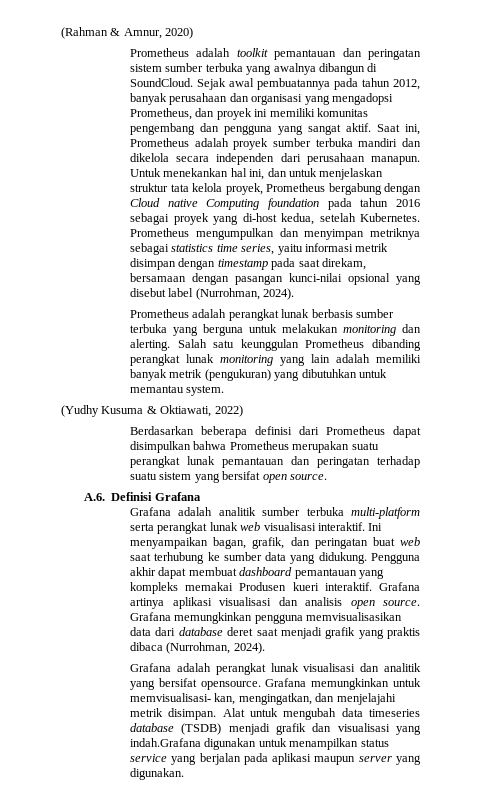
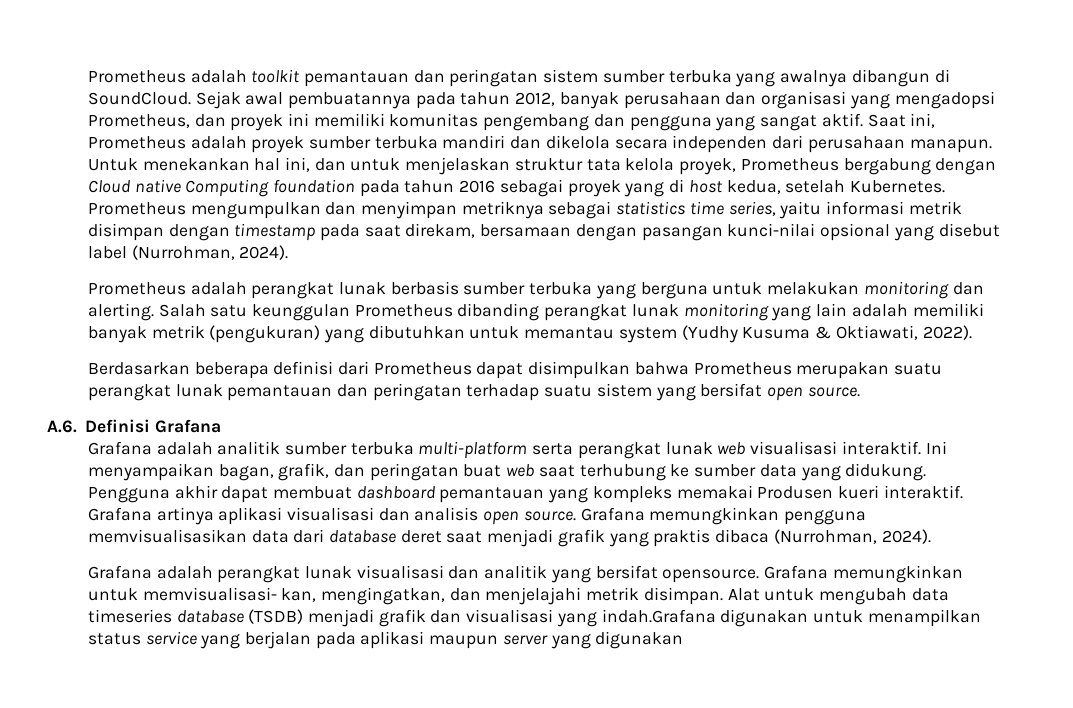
- (Rahman & Amnur, 2020)
- Untuk menekankan hal ini, dan untuk menjelaskan struktur tata kelola proyek, Prometheus bergabung dengan Cloud native Computing foundation pada tahun 2016 sebagai proyek yang di-host kedua, setelah Kubernetes.
+ Untuk menekankan hal ini, dan untuk menjelaskan struktur tata kelola proyek, Prometheus bergabung dengan Cloud native Computing foundation pada tahun 2016 sebagai proyek yang di host kedua, setelah Kubernetes.
- Salah satu keunggulan Prometheus dibanding perangkat lunak monitoring yang lain adalah memiliki banyak metrik (pengukuran) yang dibutuhkan untuk memantau system.
- (Yudhy Kusuma & Oktiawati, 2022)
+ Salah satu keunggulan Prometheus dibanding perangkat lunak monitoring yang lain adalah memiliki banyak metrik (pengukuran) yang dibutuhkan untuk memantau system (Yudhy Kusuma & Oktiawati, 2022).
- Alat untuk mengubah data timeseries database (TSDB) menjadi grafik dan visualisasi yang indah.Grafana digunakan untuk menampilkan status service yang berjalan pada aplikasi maupun server yang digunakan.
+ Alat untuk mengubah data timeseries database (TSDB) menjadi grafik dan visualisasi yang indah.Grafana digunakan untuk menampilkan status service yang berjalan pada aplikasi maupun server yang digunakan

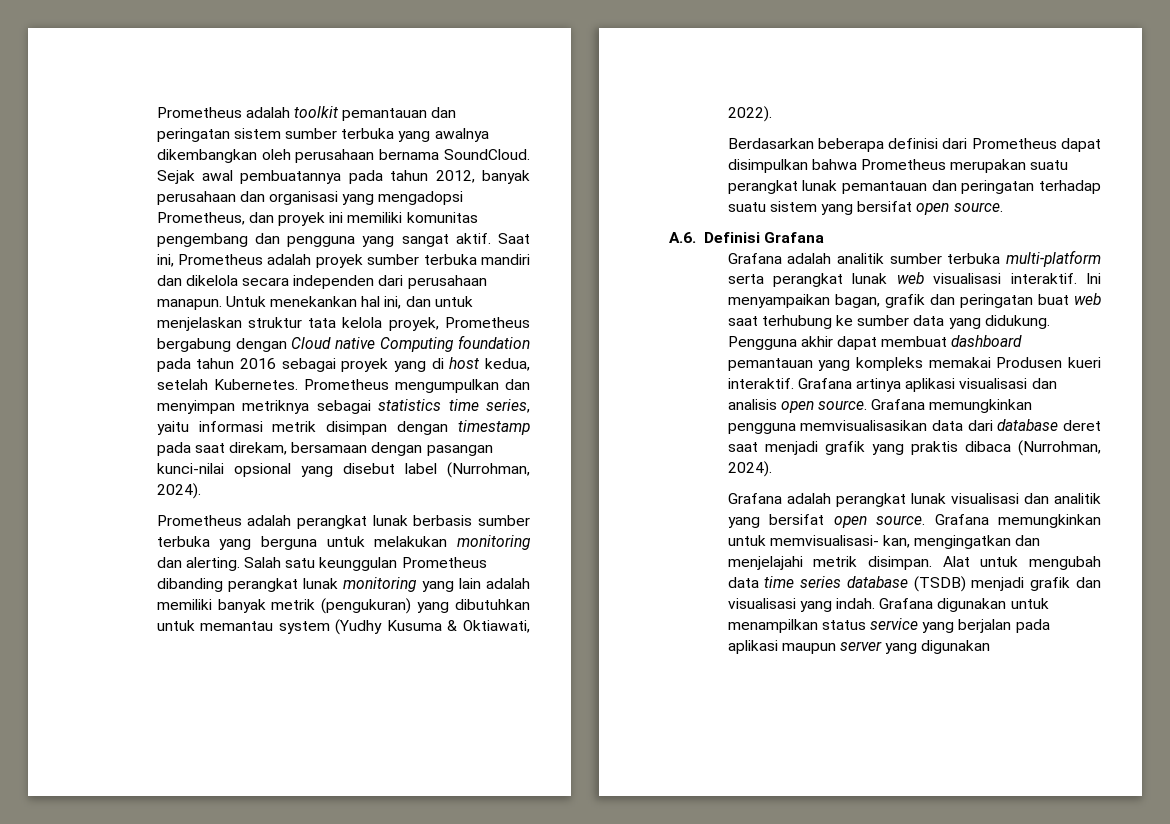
- Prometheus adalah toolkit pemantauan dan peringatan sistem sumber terbuka yang awalnya dibangun di SoundCloud.
+ Prometheus adalah toolkit pemantauan dan peringatan sistem sumber terbuka yang awalnya dikembangkan oleh perusahaan bernama SoundCloud.
- Ini menyampaikan bagan, grafik, dan peringatan buat web saat terhubung ke sumber data yang didukung.
+ Ini menyampaikan bagan, grafik dan peringatan buat web saat terhubung ke sumber data yang didukung.
- Grafana adalah perangkat lunak visualisasi dan analitik yang bersifat opensource.
+ Grafana adalah perangkat lunak visualisasi dan analitik yang bersifat open source.
- Grafana memungkinkan untuk memvisualisasi- kan, mengingatkan, dan menjelajahi metrik disimpan.
+ Grafana memungkinkan untuk memvisualisasi- kan, mengingatkan dan menjelajahi metrik disimpan.
- Alat untuk mengubah data timeseries database (TSDB) menjadi grafik dan visualisasi yang indah.Grafana digunakan untuk menampilkan status service yang berjalan pada aplikasi maupun server yang digunakan
+ Alat untuk mengubah data time series database (TSDB) menjadi grafik dan visualisasi yang indah. Grafana digunakan untuk menampilkan status service yang berjalan pada aplikasi maupun server yang digunakan

